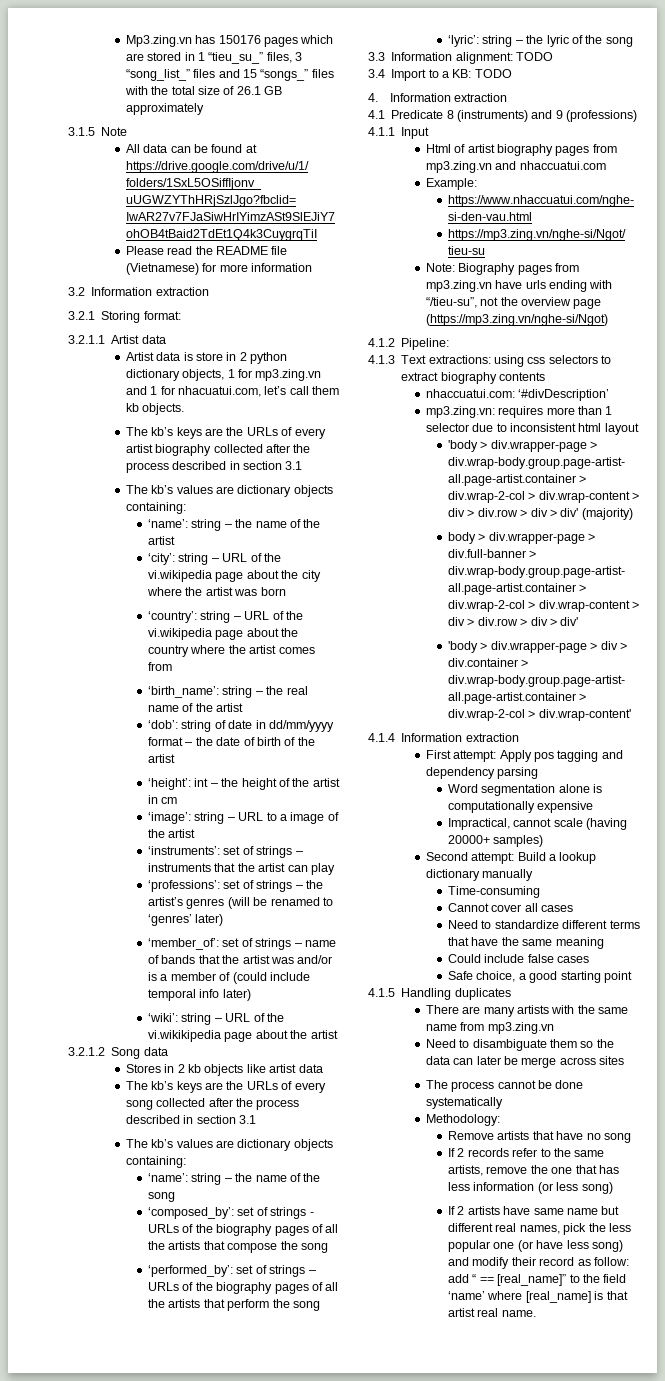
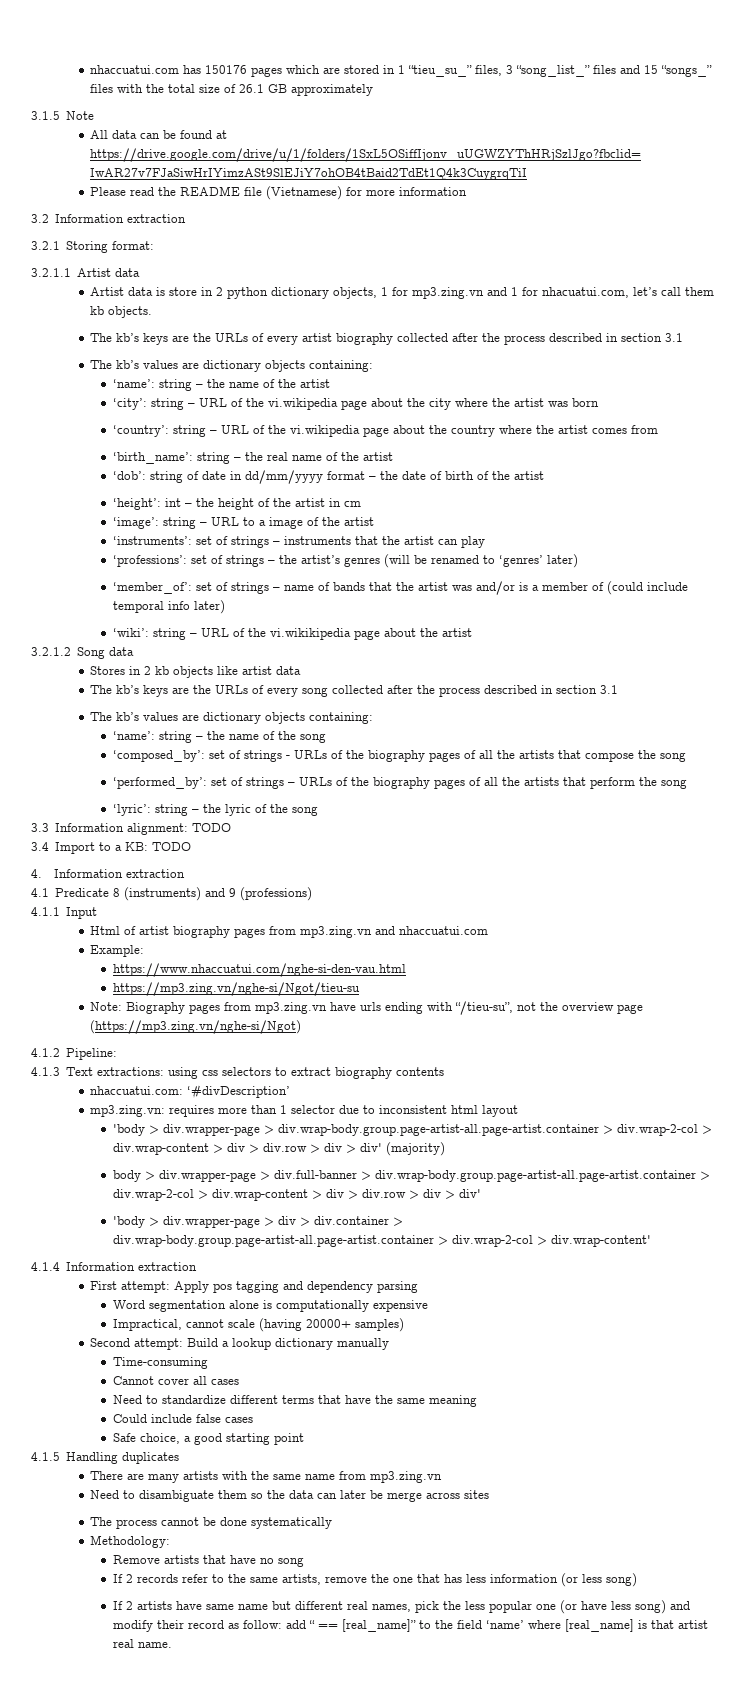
- Mp3.zing.vn has 150176 pages which are stored in 1 “tieu_su_” files, 3 “song_list_” files and 15 “songs_” files with the total size of 26.1 GB approximately
+ nhaccuatui.com has 150176 pages which are stored in 1 “tieu_su_” files, 3 “song_list_” files and 15 “songs_” files with the total size of 26.1 GB approximately

